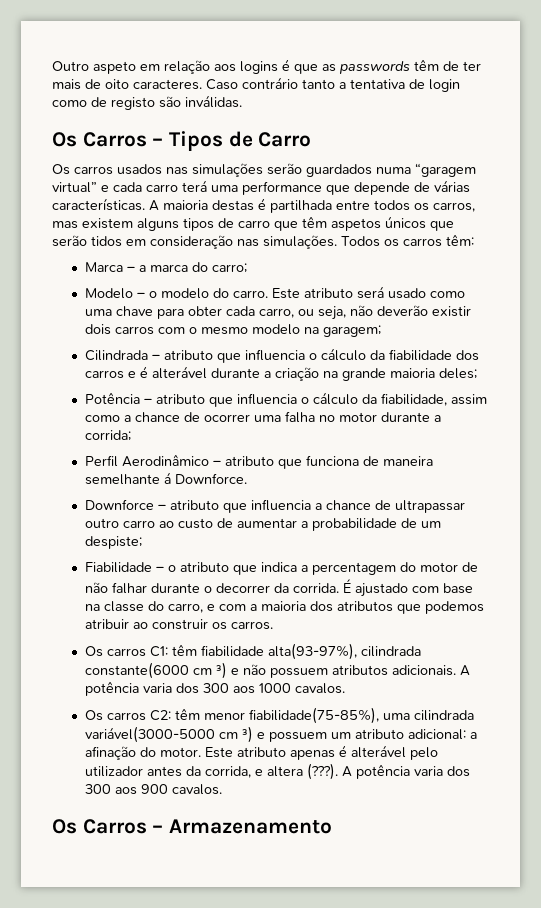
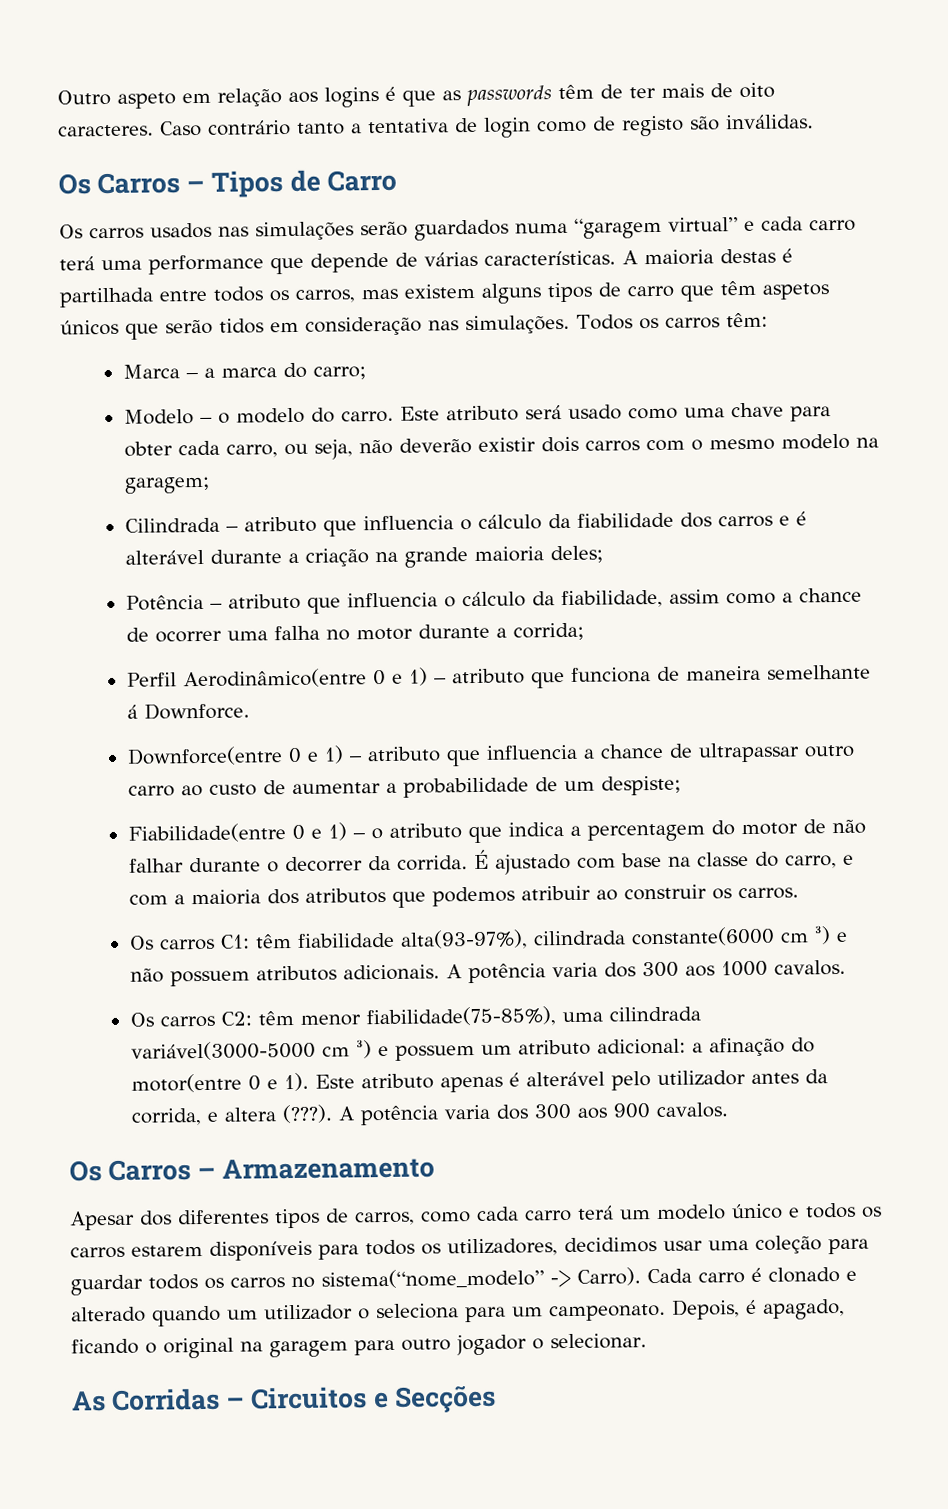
- Perfil Aerodinâmico – atributo que funciona de maneira semelhante á Downforce.
+ Perfil Aerodinâmico(entre 0 e 1) – atributo que funciona de maneira semelhante á Downforce.
- Downforce – atributo que influencia a chance de ultrapassar outro carro ao custo de aumentar a probabilidade de um despiste;
+ Downforce(entre 0 e 1) – atributo que influencia a chance de ultrapassar outro carro ao custo de aumentar a probabilidade de um despiste;
- Fiabilidade – o atributo que indica a percentagem do motor de não falhar durante o decorrer da corrida.
+ Fiabilidade(entre 0 e 1) – o atributo que indica a percentagem do motor de não falhar durante o decorrer da corrida.
- Os carros C2: têm menor fiabilidade(75-85%), uma cilindrada variável(3000-5000 cm ³) e possuem um atributo adicional: a afinação do motor.
+ Os carros C2: têm menor fiabilidade(75-85%), uma cilindrada variável(3000-5000 cm ³) e possuem um atributo adicional: a afinação do motor(entre 0 e 1).
+ Apesar dos diferentes tipos de carros, como cada carro terá um modelo único e todos os carros estarem disponíveis para todos os utilizadores, decidimos usar uma coleção para guardar todos os carros no sistema(“nome_modelo” -> Carro). Cada carro é clonado e alterado quando um utilizador o seleciona para um campeonato. Depois, é apagado, ficando o original na garagem para outro jogador o selecionar.
+ As Corridas – Circuitos e Secções

